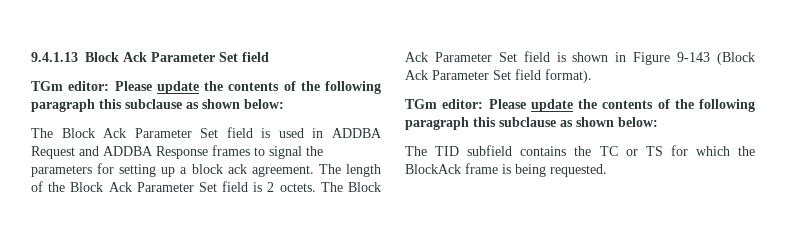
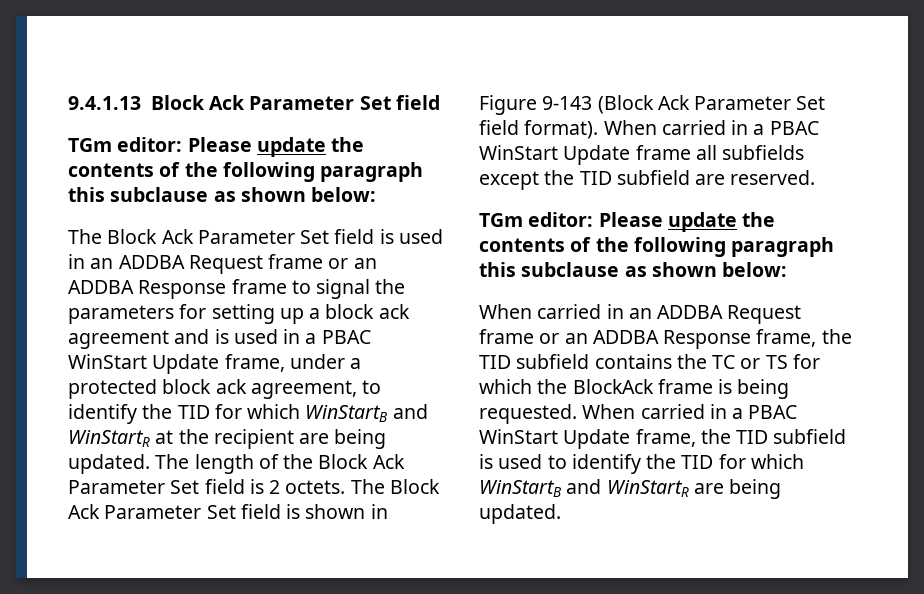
- The Block Ack Parameter Set field is used in ADDBA Request and ADDBA Response frames to signal the parameters for setting up a block ack agreement.
+ The Block Ack Parameter Set field is used in an ADDBA Request frame or an ADDBA Response frame to signal the parameters for setting up a block ack agreement and is used in a PBAC WinStart Update frame, under a protected block ack agreement, to identify the TID for which WinStartB and WinStartR at the recipient are being updated.
+ When carried in a PBAC WinStart Update frame all subfields except the TID subfield are reserved.
- The TID subfield contains the TC or TS for which the BlockAck frame is being requested.
+ When carried in an ADDBA Request frame or an ADDBA Response frame, the TID subfield contains the TC or TS for which the BlockAck frame is being requested.
+ When carried in a PBAC WinStart Update frame, the TID subfield is used to identify the TID for which WinStartB and WinStartR are being updated.

